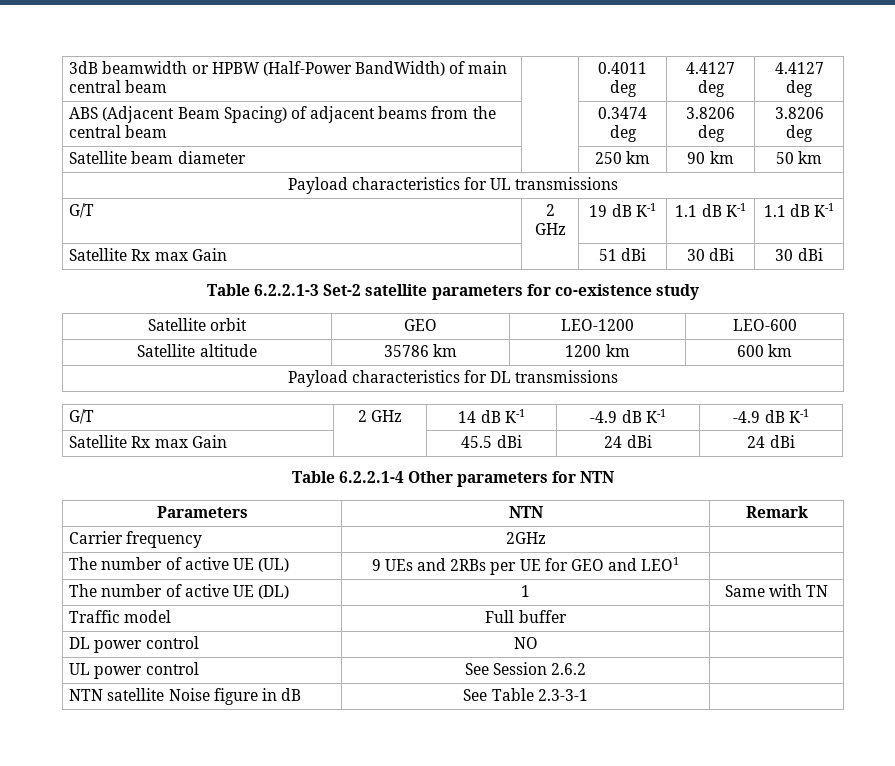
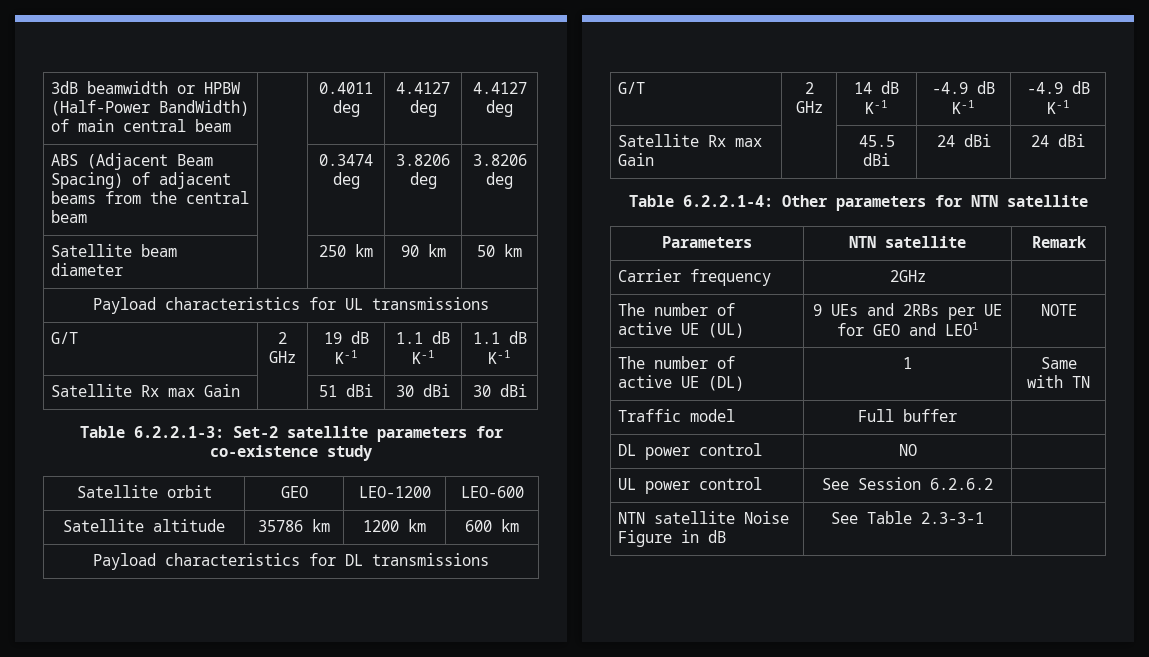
- Table 6.2.2.1-3 Set-2 satellite parameters for co-existence study
+ Table 6.2.2.1-3: Set-2 satellite parameters for co-existence study
- Table 6.2.2.1-4 Other parameters for NTN
+ Table 6.2.2.1-4: Other parameters for NTN satellite
- Parameters | NTN | Remark
+ Parameters | NTN satellite | Remark
- The number of active UE (UL) | 9 UEs and 2RBs per UE for GEO and LEO1 |
+ The number of active UE (UL) | 9 UEs and 2RBs per UE for GEO and LEO1 | NOTE
- UL power control | See Session 2.6.2 |
+ UL power control | See Session 6.2.6.2 |
- NTN satellite Noise figure in dB | See Table 2.3-3-1 |
+ NTN satellite Noise Figure in dB | See Table 2.3-3-1 |

